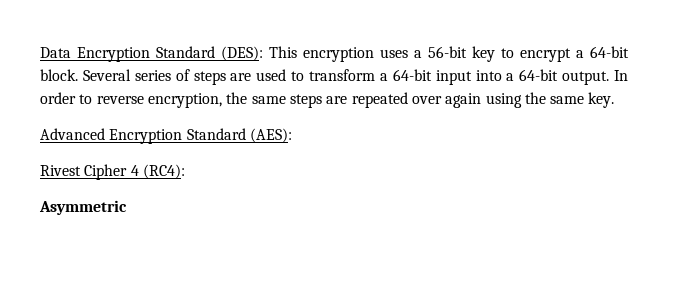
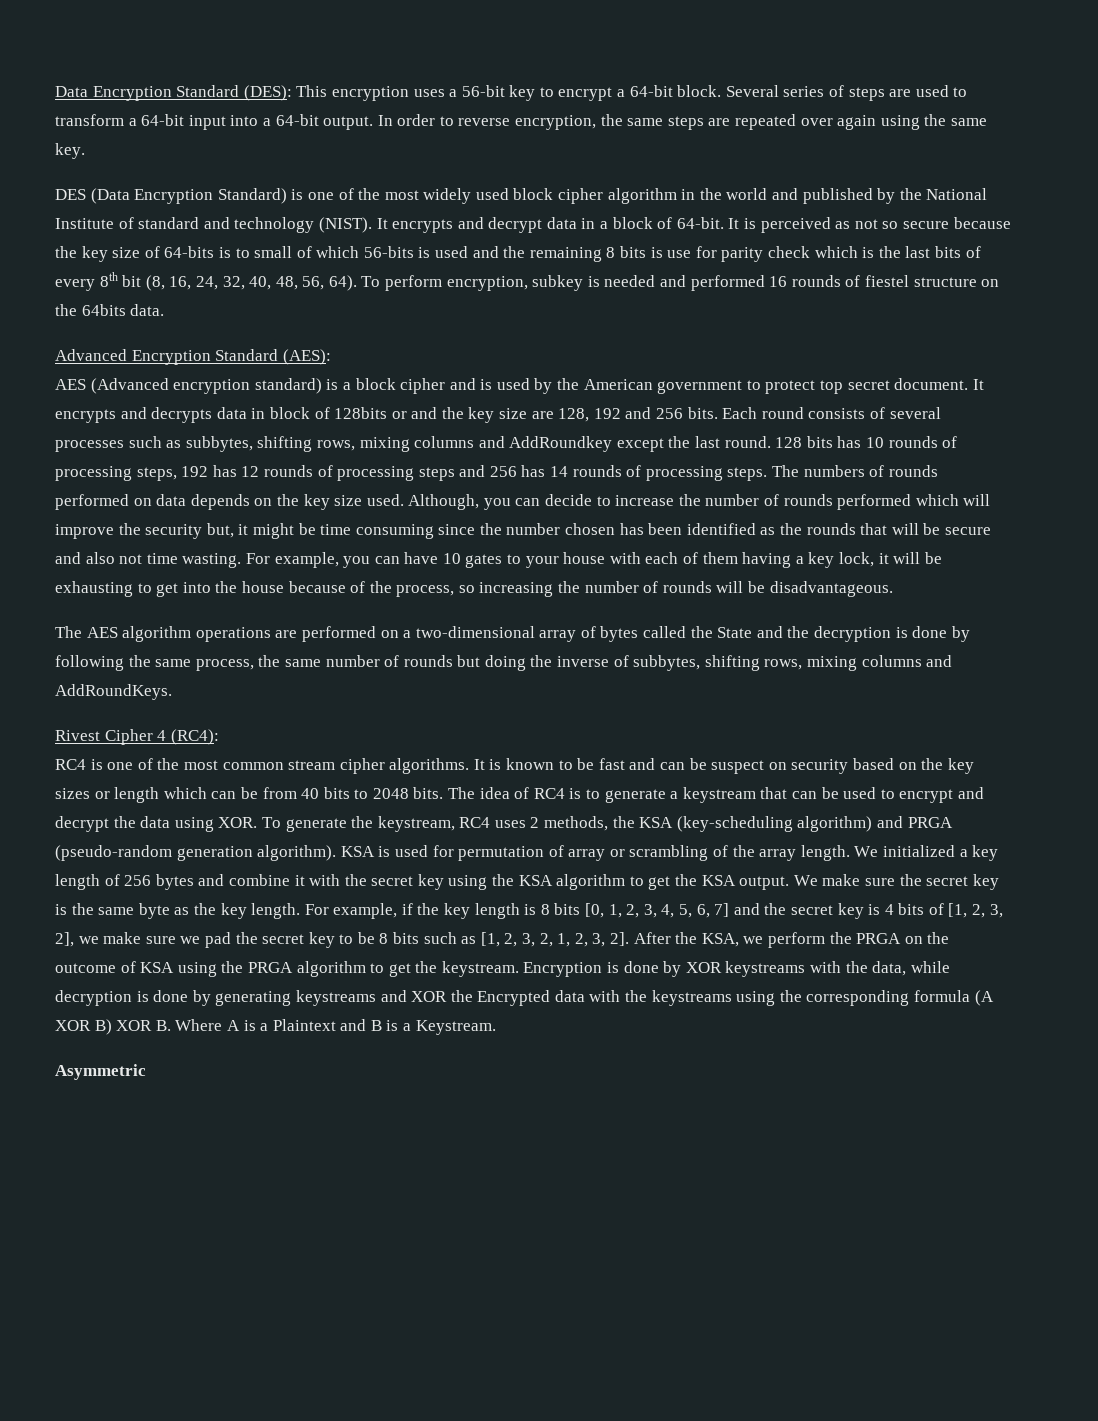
+ DES (Data Encryption Standard) is one of the most widely used block cipher algorithm in the world and published by the National Institute of standard and technology (NIST). It encrypts and decrypt data in a block of 64-bit. It is perceived as not so secure because the key size of 64-bits is to small of which 56-bits is used and the remaining 8 bits is use for parity check which is the last bits of every 8th bit (8, 16, 24, 32, 40, 48, 56, 64). To perform encryption, subkey is needed and performed 16 rounds of fiestel structure on the 64bits data.
  Advanced Encryption Standard (AES):
+ AES (Advanced encryption standard) is a block cipher and is used by the American government to protect top secret document. It encrypts and decrypts data in block of 128bits or and the key size are 128, 192 and 256 bits. Each round consists of several processes such as subbytes, shifting rows, mixing columns and AddRoundkey except the last round. 128 bits has 10 rounds of processing steps, 192 has 12 rounds of processing steps and 256 has 14 rounds of processing steps. The numbers of rounds performed on data depends on the key size used. Although, you can decide to increase the number of rounds performed which will improve the security but, it might be time consuming since the number chosen has been identified as the rounds that will be secure and also not time wasting. For example, you can have 10 gates to your house with each of them having a key lock, it will be exhausting to get into the house because of the process, so increasing the number of rounds will be disadvantageous.
+ The AES algorithm operations are performed on a two-dimensional array of bytes called the State and the decryption is done by following the same process, the same number of rounds but doing the inverse of subbytes, shifting rows, mixing columns and AddRoundKeys.
  Rivest Cipher 4 (RC4):
+ RC4 is one of the most common stream cipher algorithms. It is known to be fast and can be suspect on security based on the key sizes or length which can be from 40 bits to 2048 bits. The idea of RC4 is to generate a keystream that can be used to encrypt and decrypt the data using XOR. To generate the keystream, RC4 uses 2 methods, the KSA (key-scheduling algorithm) and PRGA (pseudo-random generation algorithm). KSA is used for permutation of array or scrambling of the array length. We initialized a key length of 256 bytes and combine it with the secret key using the KSA algorithm to get the KSA output. We make sure the secret key is the same byte as the key length. For example, if the key length is 8 bits [0, 1, 2, 3, 4, 5, 6, 7] and the secret key is 4 bits of [1, 2, 3, 2], we make sure we pad the secret key to be 8 bits such as [1, 2, 3, 2, 1, 2, 3, 2]. After the KSA, we perform the PRGA on the outcome of KSA using the PRGA algorithm to get the keystream. Encryption is done by XOR keystreams with the data, while decryption is done by generating keystreams and XOR the Encrypted data with the keystreams using the corresponding formula (A XOR B) XOR B. Where A is a Plaintext and B is a Keystream.

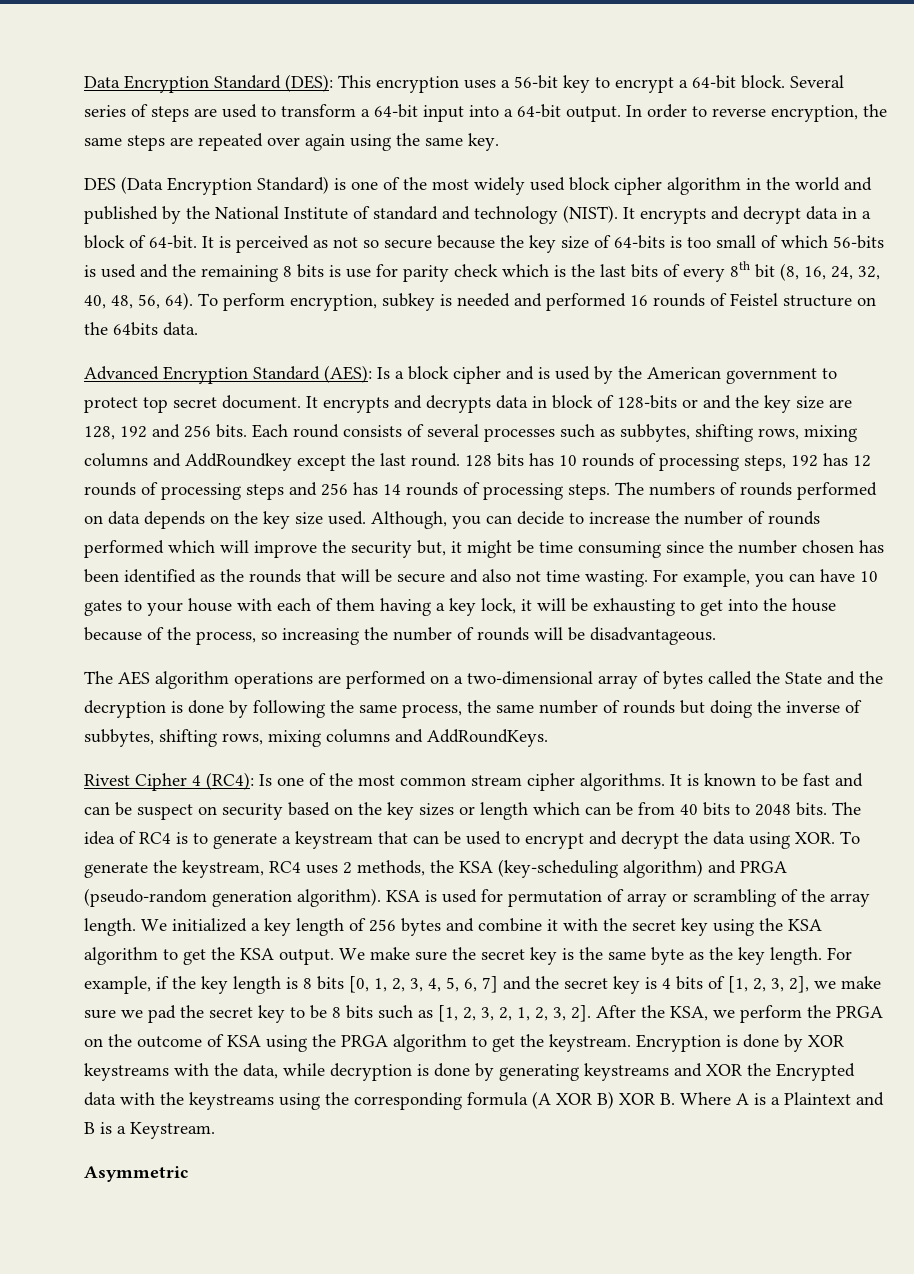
- It is perceived as not so secure because the key size of 64-bits is to small of which 56-bits is used and the remaining 8 bits is use for parity check which is the last bits of every 8th bit (8, 16, 24, 32, 40, 48, 56, 64).
+ It is perceived as not so secure because the key size of 64-bits is too small of which 56-bits is used and the remaining 8 bits is use for parity check which is the last bits of every 8th bit (8, 16, 24, 32, 40, 48, 56, 64).
- To perform encryption, subkey is needed and performed 16 rounds of fiestel structure on the 64bits data.
+ To perform encryption, subkey is needed and performed 16 rounds of Feistel structure on the 64bits data.
- Advanced Encryption Standard (AES):
- AES (Advanced encryption standard) is a block cipher and is used by the American government to protect top secret document.
+ Advanced Encryption Standard (AES): Is a block cipher and is used by the American government to protect top secret document.
- It encrypts and decrypts data in block of 128bits or and the key size are 128, 192 and 256 bits.
+ It encrypts and decrypts data in block of 128-bits or and the key size are 128, 192 and 256 bits.
- Rivest Cipher 4 (RC4):
- RC4 is one of the most common stream cipher algorithms.
+ Rivest Cipher 4 (RC4): Is one of the most common stream cipher algorithms.

